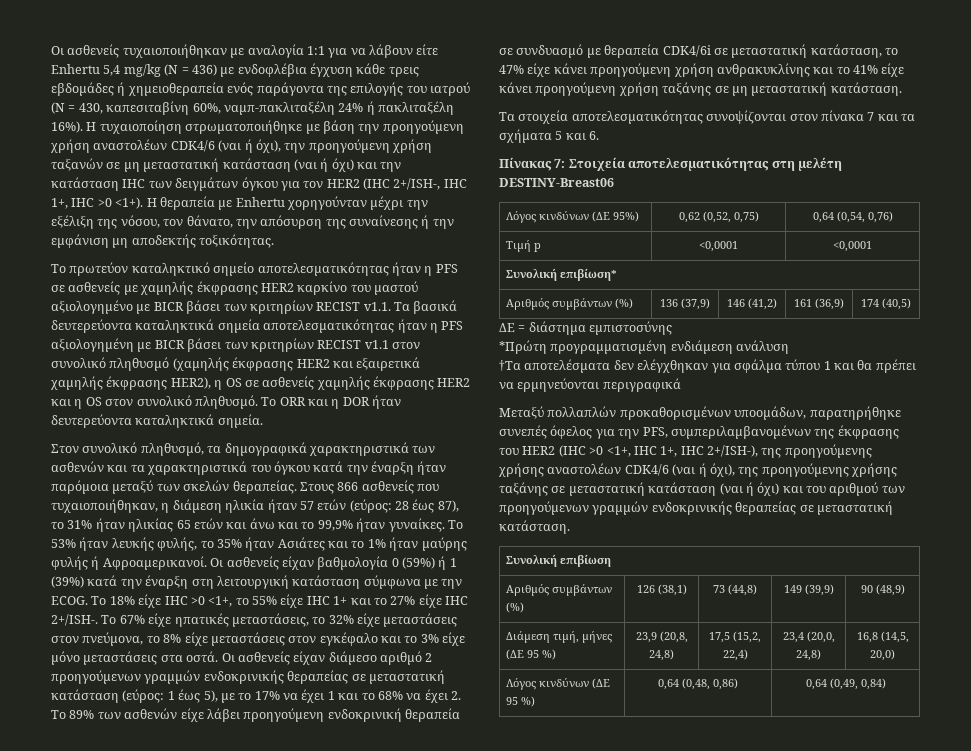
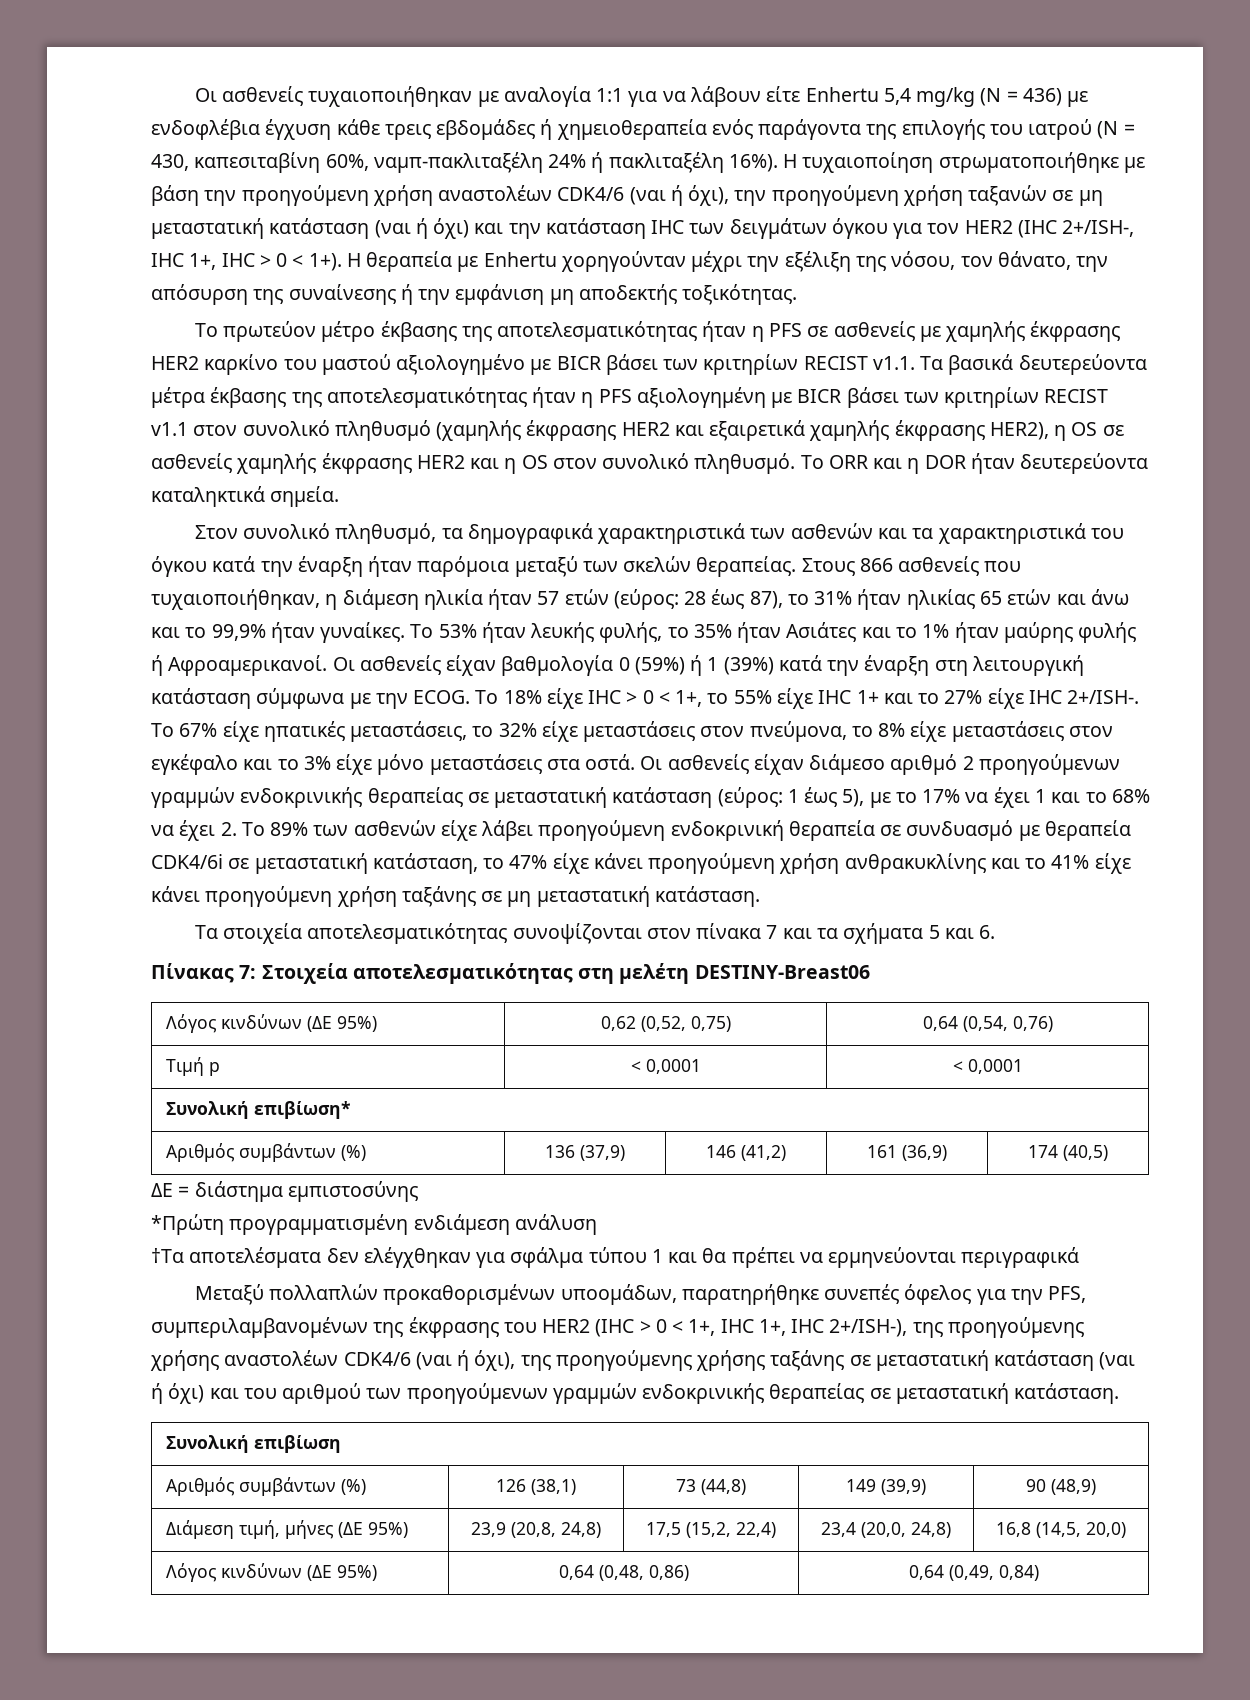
- Η τυχαιοποίηση στρωματοποιήθηκε με βάση την προηγούμενη χρήση αναστολέων CDK4/6 (ναι ή όχι), την προηγούμενη χρήση ταξανών σε μη μεταστατική κατάσταση (ναι ή όχι) και την κατάσταση IHC των δειγμάτων όγκου για τον HER2 (IHC 2+/ISH-, IHC 1+, IHC >0 <1+).
+ Η τυχαιοποίηση στρωματοποιήθηκε με βάση την προηγούμενη χρήση αναστολέων CDK4/6 (ναι ή όχι), την προηγούμενη χρήση ταξανών σε μη μεταστατική κατάσταση (ναι ή όχι) και την κατάσταση IHC των δειγμάτων όγκου για τον HER2 (IHC 2+/ISH-, IHC 1+, IHC > 0 < 1+).
- Το πρωτεύον καταληκτικό σημείο αποτελεσματικότητας ήταν η PFS σε ασθενείς με χαμηλής έκφρασης HER2 καρκίνο του μαστού αξιολογημένο με BICR βάσει των κριτηρίων RECIST v1.1. Τα βασικά δευτερεύοντα καταληκτικά σημεία αποτελεσματικότητας ήταν η PFS αξιολογημένη με BICR βάσει των κριτηρίων RECIST v1.1 στον συνολικό πληθυσμό (χαμηλής έκφρασης HER2 και εξαιρετικά χαμηλής έκφρασης HER2), η OS σε ασθενείς χαμηλής έκφρασης HER2 και η OS στον συνολικό πληθυσμό.
+ Το πρωτεύον μέτρο έκβασης της αποτελεσματικότητας ήταν η PFS σε ασθενείς με χαμηλής έκφρασης HER2 καρκίνο του μαστού αξιολογημένο με BICR βάσει των κριτηρίων RECIST v1.1. Τα βασικά δευτερεύοντα μέτρα έκβασης της αποτελεσματικότητας ήταν η PFS αξιολογημένη με BICR βάσει των κριτηρίων RECIST v1.1 στον συνολικό πληθυσμό (χαμηλής έκφρασης HER2 και εξαιρετικά χαμηλής έκφρασης HER2), η OS σε ασθενείς χαμηλής έκφρασης HER2 και η OS στον συνολικό πληθυσμό.
- Το 18% είχε IHC >0 <1+, το 55% είχε IHC 1+ και το 27% είχε IHC 2+/ISH-.
+ Το 18% είχε IHC > 0 < 1+, το 55% είχε IHC 1+ και το 27% είχε IHC 2+/ISH-.
- Τιμή p | <0,0001 | <0,0001
+ Τιμή p | < 0,0001 | < 0,0001
- Μεταξύ πολλαπλών προκαθορισμένων υποομάδων, παρατηρήθηκε συνεπές όφελος για την PFS, συμπεριλαμβανομένων της έκφρασης του HER2 (IHC >0 <1+, IHC 1+, IHC 2+/ISH-), της προηγούμενης χρήσης αναστολέων CDK4/6 (ναι ή όχι), της προηγούμενης χρήσης ταξάνης σε μεταστατική κατάσταση (ναι ή όχι) και του αριθμού των προηγούμενων γραμμών ενδοκρινικής θεραπείας σε μεταστατική κατάσταση.
+ Μεταξύ πολλαπλών προκαθορισμένων υποομάδων, παρατηρήθηκε συνεπές όφελος για την PFS, συμπεριλαμβανομένων της έκφρασης του HER2 (IHC > 0 < 1+, IHC 1+, IHC 2+/ISH-), της προηγούμενης χρήσης αναστολέων CDK4/6 (ναι ή όχι), της προηγούμενης χρήσης ταξάνης σε μεταστατική κατάσταση (ναι ή όχι) και του αριθμού των προηγούμενων γραμμών ενδοκρινικής θεραπείας σε μεταστατική κατάσταση.
- Διάμεση τιμή, μήνες (ΔΕ 95 %) | 23,9 (20,8, 24,8) | 17,5 (15,2, 22,4) | 23,4 (20,0, 24,8) | 16,8 (14,5, 20,0)
+ Διάμεση τιμή, μήνες (ΔΕ 95%) | 23,9 (20,8, 24,8) | 17,5 (15,2, 22,4) | 23,4 (20,0, 24,8) | 16,8 (14,5, 20,0)
- Λόγος κινδύνων (ΔΕ 95 %) | 0,64 (0,48, 0,86) | 0,64 (0,49, 0,84)
+ Λόγος κινδύνων (ΔΕ 95%) | 0,64 (0,48, 0,86) | 0,64 (0,49, 0,84)

